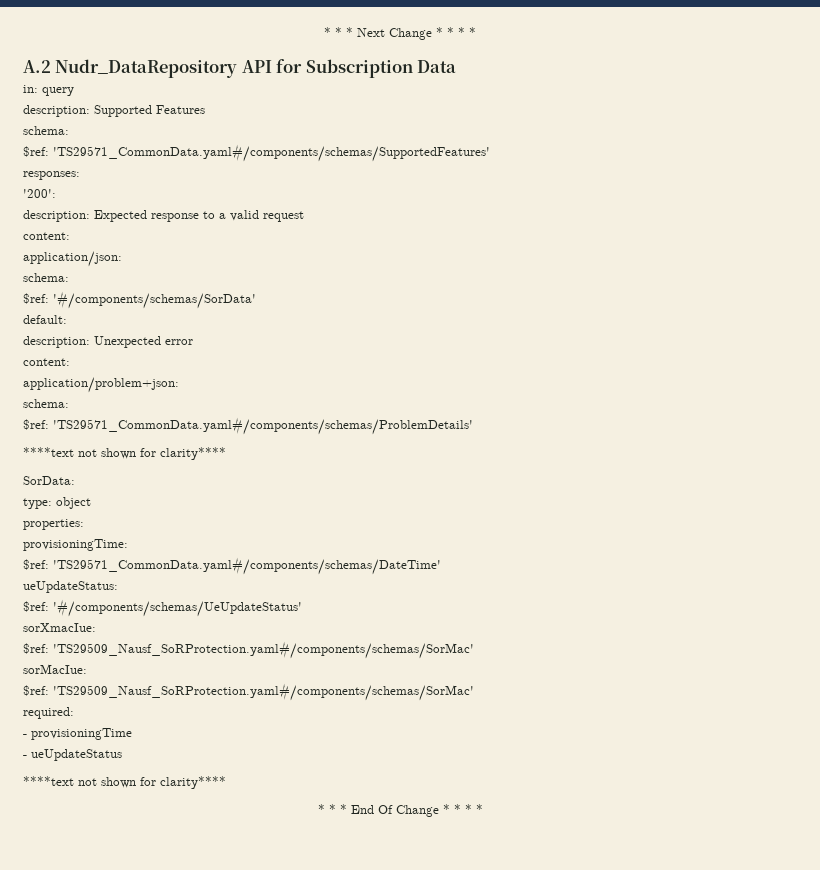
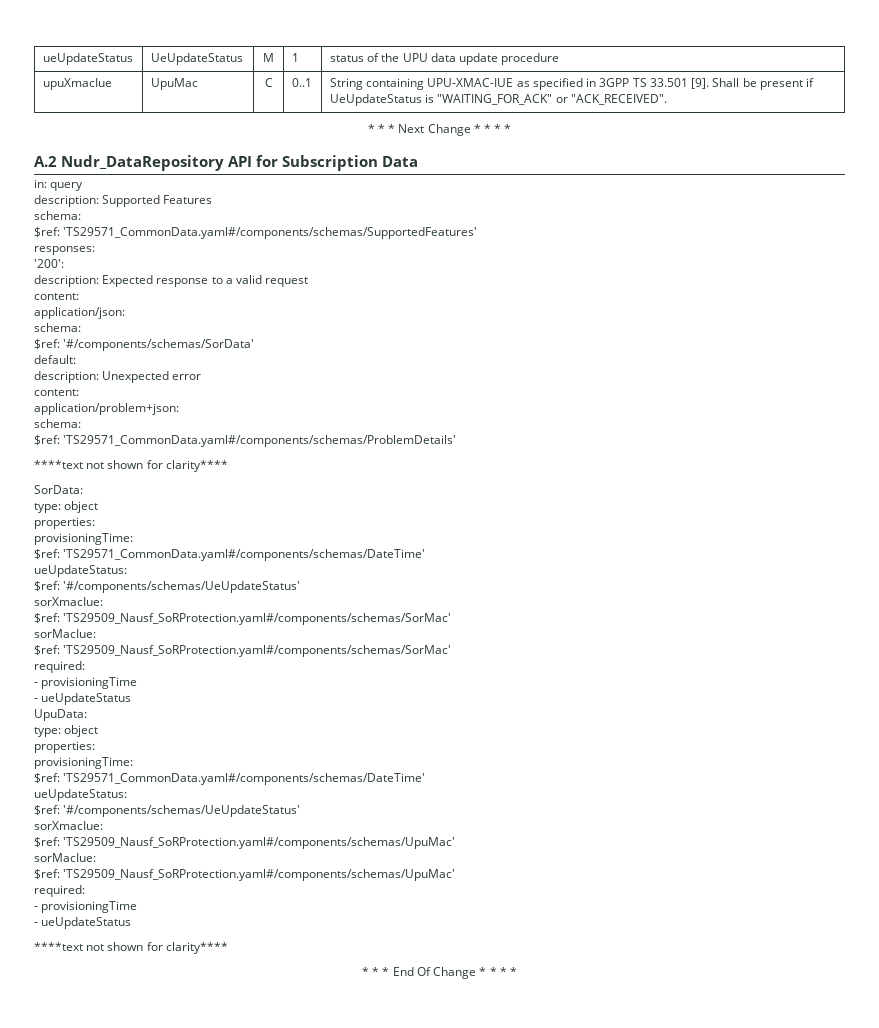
+ ueUpdateStatus | UeUpdateStatus | M | 1 | status of the UPU data update procedure
+ upuXmacIue | UpuMac | C | 0..1 | String containing UPU-XMAC-IUE as specified in 3GPP TS 33.501 [9]. Shall be present if UeUpdateStatus is "WAITING_FOR_ACK" or "ACK_RECEIVED".
+ UpuData:
+ type: object
+ properties:
+ provisioningTime:
+ $ref: 'TS29571_CommonData.yaml#/components/schemas/DateTime'
+ ueUpdateStatus:
+ $ref: '#/components/schemas/UeUpdateStatus'
+ sorXmacIue:
+ $ref: 'TS29509_Nausf_SoRProtection.yaml#/components/schemas/UpuMac'
+ sorMacIue:
+ $ref: 'TS29509_Nausf_SoRProtection.yaml#/components/schemas/UpuMac'
+ required:
+ - provisioningTime
+ - ueUpdateStatus

